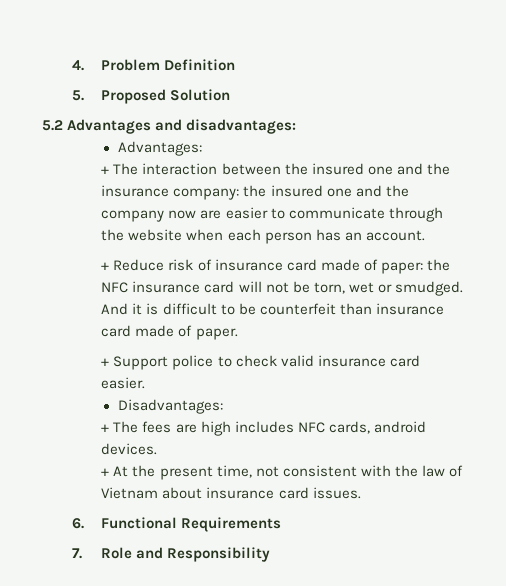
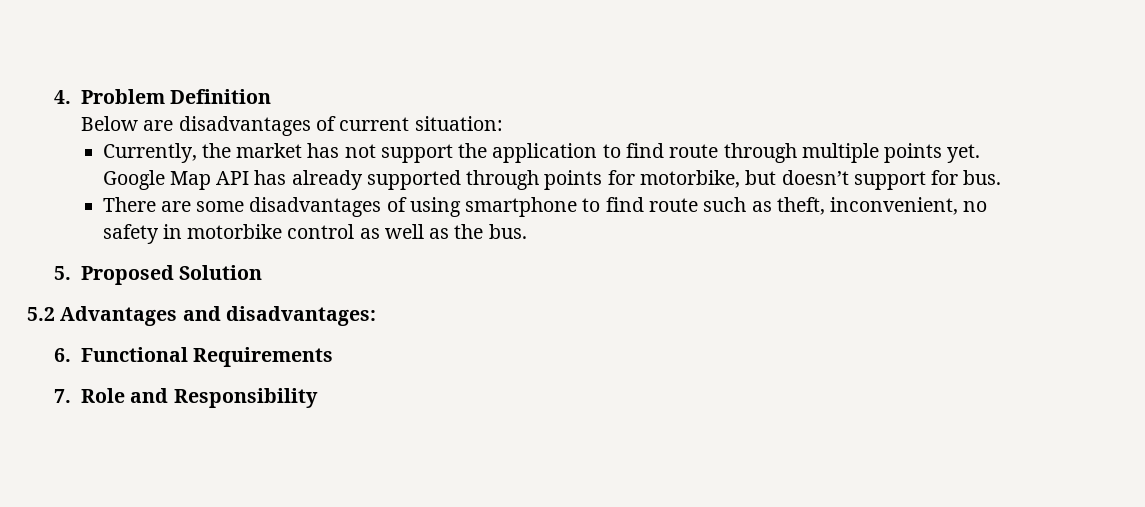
+ Below are disadvantages of current situation:
+ Currently, the market has not support the application to find route through multiple points yet. Google Map API has already supported through points for motorbike, but doesn’t support for bus.
+ There are some disadvantages of using smartphone to find route such as theft, inconvenient, no safety in motorbike control as well as the bus.
- Advantages:
- + The interaction between the insured one and the insurance company: the insured one and the company now are easier to communicate through the website when each person has an account.
- + Reduce risk of insurance card made of paper: the NFC insurance card will not be torn, wet or smudged. And it is difficult to be counterfeit than insurance card made of paper.
- + Support police to check valid insurance card easier.
- Disadvantages:
- + The fees are high includes NFC cards, android devices.
- + At the present time, not consistent with the law of Vietnam about insurance card issues.

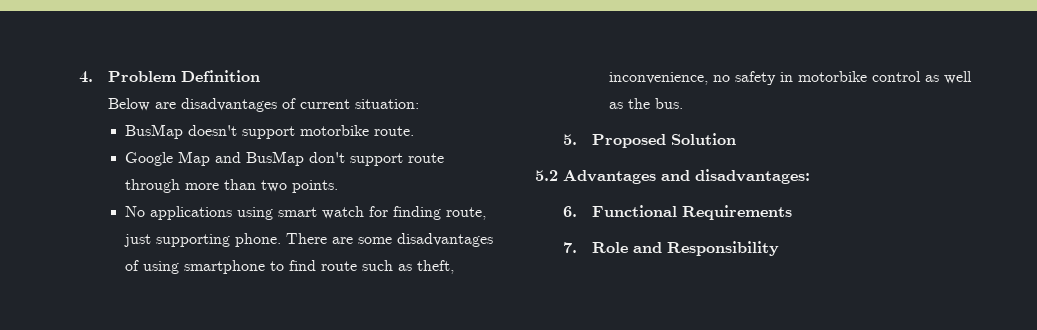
- Currently, the market has not support the application to find route through multiple points yet. Google Map API has already supported through points for motorbike, but doesn’t support for bus.
- There are some disadvantages of using smartphone to find route such as theft, inconvenient, no safety in motorbike control as well as the bus.
+ BusMap doesn't support motorbike route.
+ Google Map and BusMap don't support route through more than two points.
+ No applications using smart watch for finding route, just supporting phone. There are some disadvantages of using smartphone to find route such as theft, inconvenience, no safety in motorbike control as well as the bus.

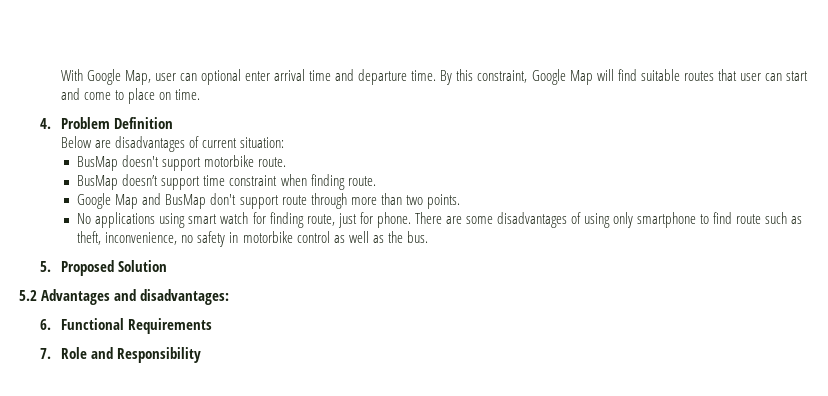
+ With Google Map, user can optional enter arrival time and departure time. By this constraint, Google Map will find suitable routes that user can start and come to place on time.
+ BusMap doesn’t support time constraint when finding route.
- No applications using smart watch for finding route, just supporting phone.
+ No applications using smart watch for finding route, just for phone.
- There are some disadvantages of using smartphone to find route such as theft, inconvenience, no safety in motorbike control as well as the bus.
+ There are some disadvantages of using only smartphone to find route such as theft, inconvenience, no safety in motorbike control as well as the bus.

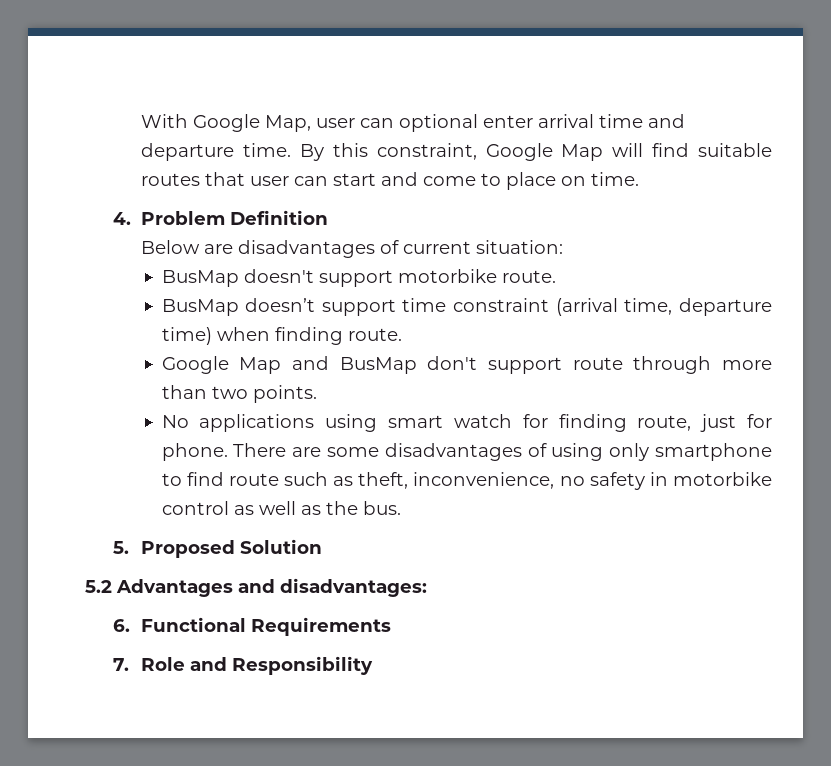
- BusMap doesn’t support time constraint when finding route.
+ BusMap doesn’t support time constraint (arrival time, departure time) when finding route.

